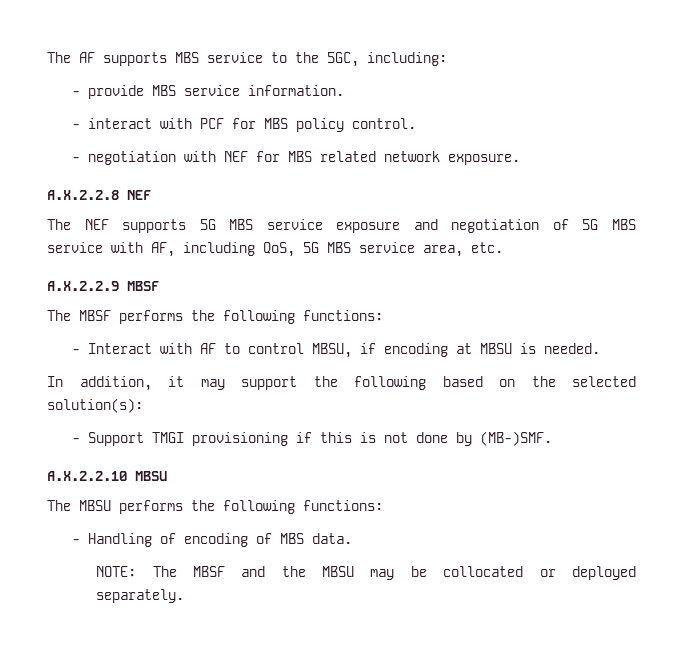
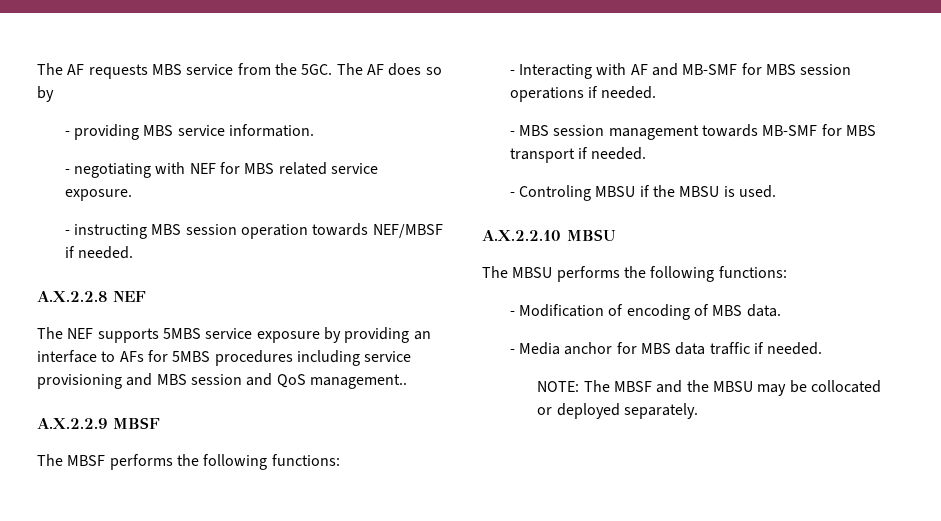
- The AF supports MBS service to the 5GC, including:
- - provide MBS service information.
+ The AF requests MBS service from the 5GC. The AF does so by
+ - providing MBS service information.
- - interact with PCF for MBS policy control.
- - negotiation with NEF for MBS related network exposure.
+ - negotiating with NEF for MBS related service exposure.
+ - instructing MBS session operation towards NEF/MBSF if needed.
- The NEF supports 5G MBS service exposure and negotiation of 5G MBS service with AF, including QoS, 5G MBS service area, etc.
+ The NEF supports 5MBS service exposure by providing an interface to AFs for 5MBS procedures including service provisioning and MBS session and QoS management..
- - Interact with AF to control MBSU, if encoding at MBSU is needed.
- In addition, it may support the following based on the selected solution(s):
- - Support TMGI provisioning if this is not done by (MB-)SMF.
+ - Interacting with AF and MB-SMF for MBS session operations if needed.
+ - MBS session management towards MB-SMF for MBS transport if needed.
+ - Controling MBSU if the MBSU is used.
- - Handling of encoding of MBS data.
+ - Modification of encoding of MBS data.
+ - Media anchor for MBS data traffic if needed.

